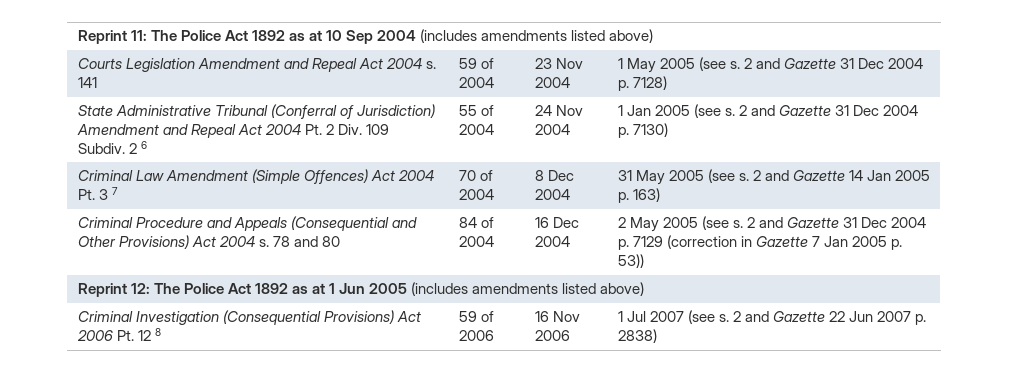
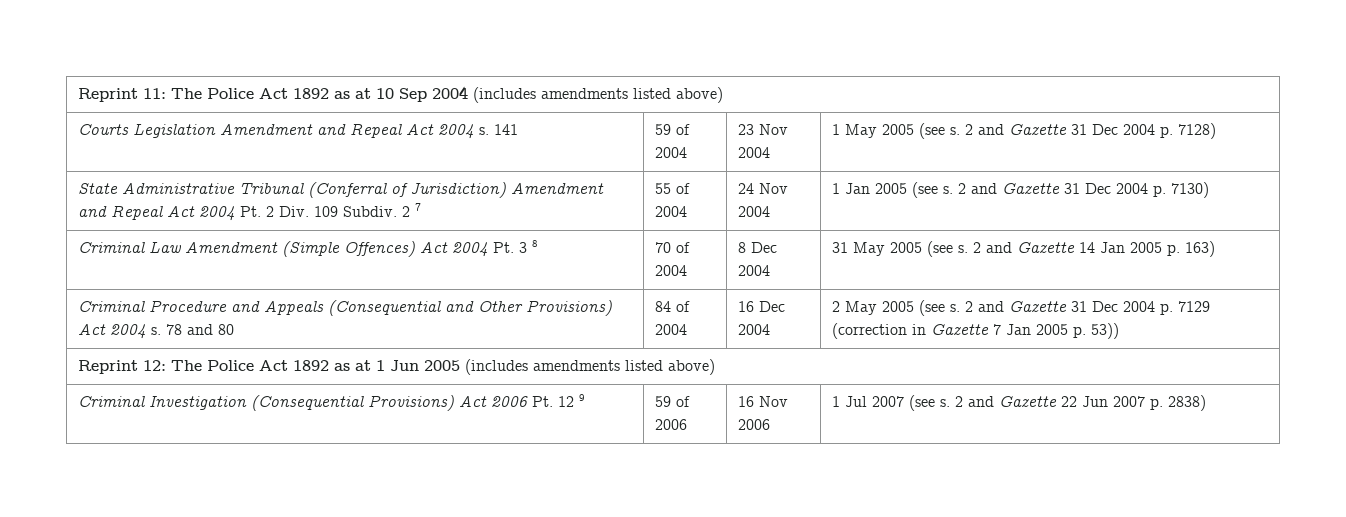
- State Administrative Tribunal (Conferral of Jurisdiction) Amendment and Repeal Act 2004 Pt. 2 Div. 109 Subdiv. 2 6 | 55 of 2004 | 24 Nov 2004 | 1 Jan 2005 (see s. 2 and Gazette 31 Dec 2004 p. 7130)
+ State Administrative Tribunal (Conferral of Jurisdiction) Amendment and Repeal Act 2004 Pt. 2 Div. 109 Subdiv. 2 7 | 55 of 2004 | 24 Nov 2004 | 1 Jan 2005 (see s. 2 and Gazette 31 Dec 2004 p. 7130)
- Criminal Law Amendment (Simple Offences) Act 2004 Pt. 3 7 | 70 of 2004 | 8 Dec 2004 | 31 May 2005 (see s. 2 and Gazette 14 Jan 2005 p. 163)
+ Criminal Law Amendment (Simple Offences) Act 2004 Pt. 3 8 | 70 of 2004 | 8 Dec 2004 | 31 May 2005 (see s. 2 and Gazette 14 Jan 2005 p. 163)
- Criminal Investigation (Consequential Provisions) Act 2006 Pt. 12 8 | 59 of 2006 | 16 Nov 2006 | 1 Jul 2007 (see s. 2 and Gazette 22 Jun 2007 p. 2838)
+ Criminal Investigation (Consequential Provisions) Act 2006 Pt. 12 9 | 59 of 2006 | 16 Nov 2006 | 1 Jul 2007 (see s. 2 and Gazette 22 Jun 2007 p. 2838)

